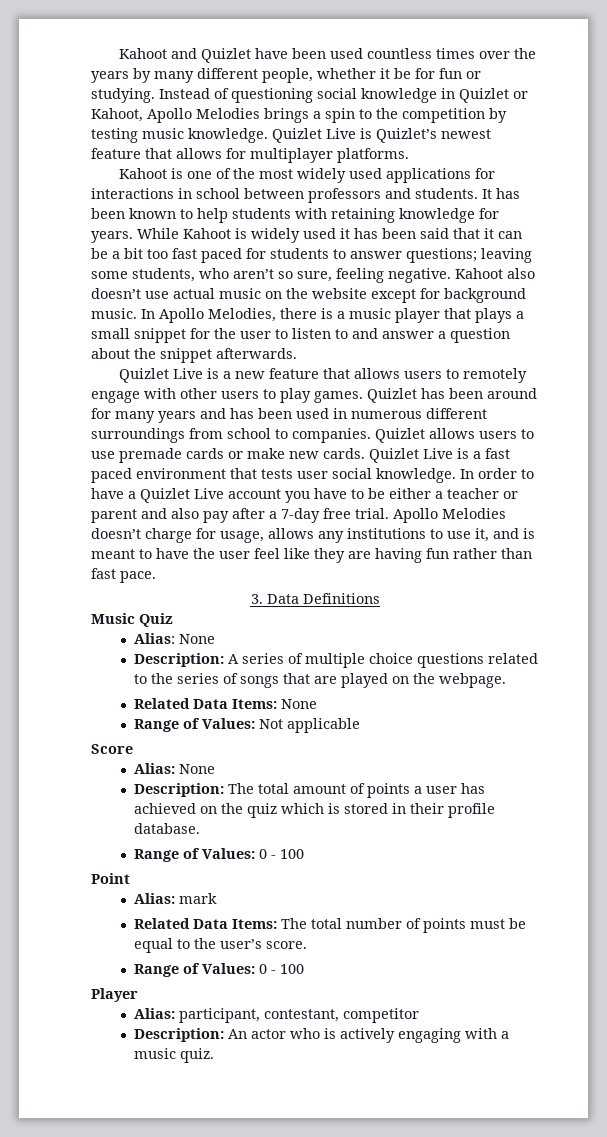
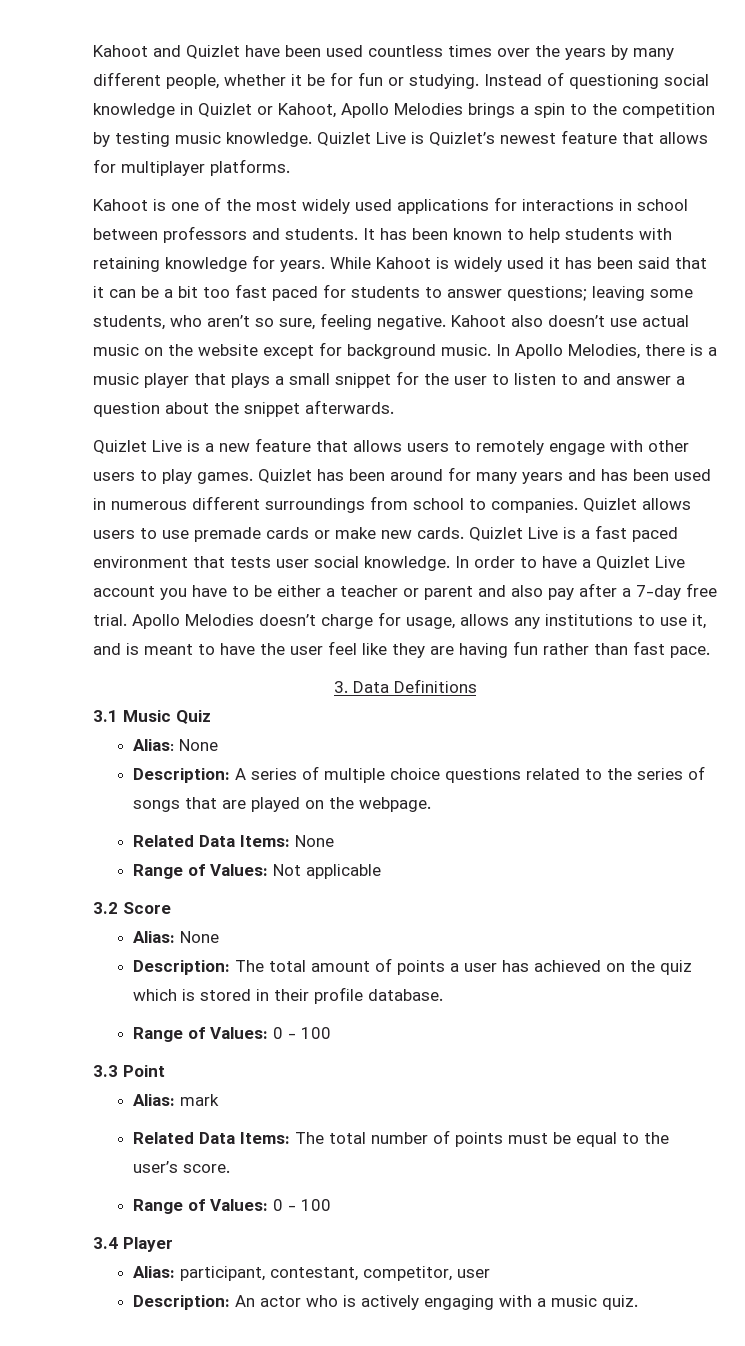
- Music Quiz
+ 3.1 Music Quiz
- Score
+ 3.2 Score
- Point
+ 3.3 Point
- Player
+ 3.4 Player
- Alias: participant, contestant, competitor
+ Alias: participant, contestant, competitor, user

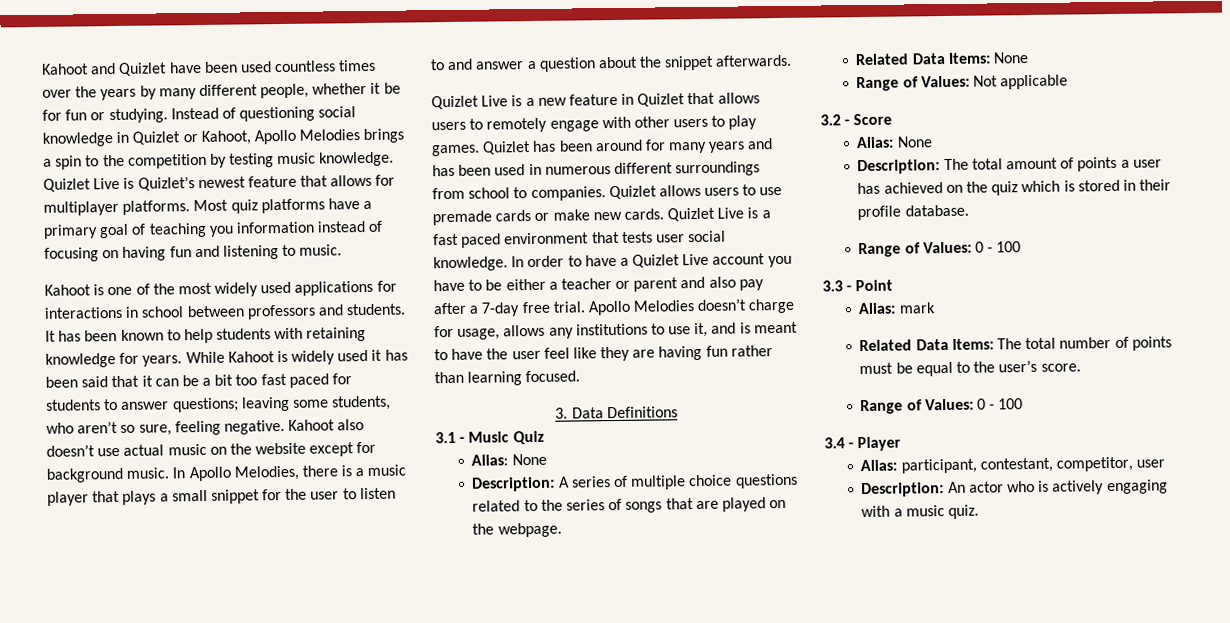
+ Most quiz platforms have a primary goal of teaching you information instead of focusing on having fun and listening to music.
- Quizlet Live is a new feature that allows users to remotely engage with other users to play games.
+ Quizlet Live is a new feature in Quizlet that allows users to remotely engage with other users to play games.
- Apollo Melodies doesn’t charge for usage, allows any institutions to use it, and is meant to have the user feel like they are having fun rather than fast pace.
+ Apollo Melodies doesn’t charge for usage, allows any institutions to use it, and is meant to have the user feel like they are having fun rather than learning focused.
- 3.1 Music Quiz
+ 3.1 - Music Quiz
- 3.2 Score
+ 3.2 - Score
- 3.3 Point
+ 3.3 - Point
- 3.4 Player
+ 3.4 - Player

